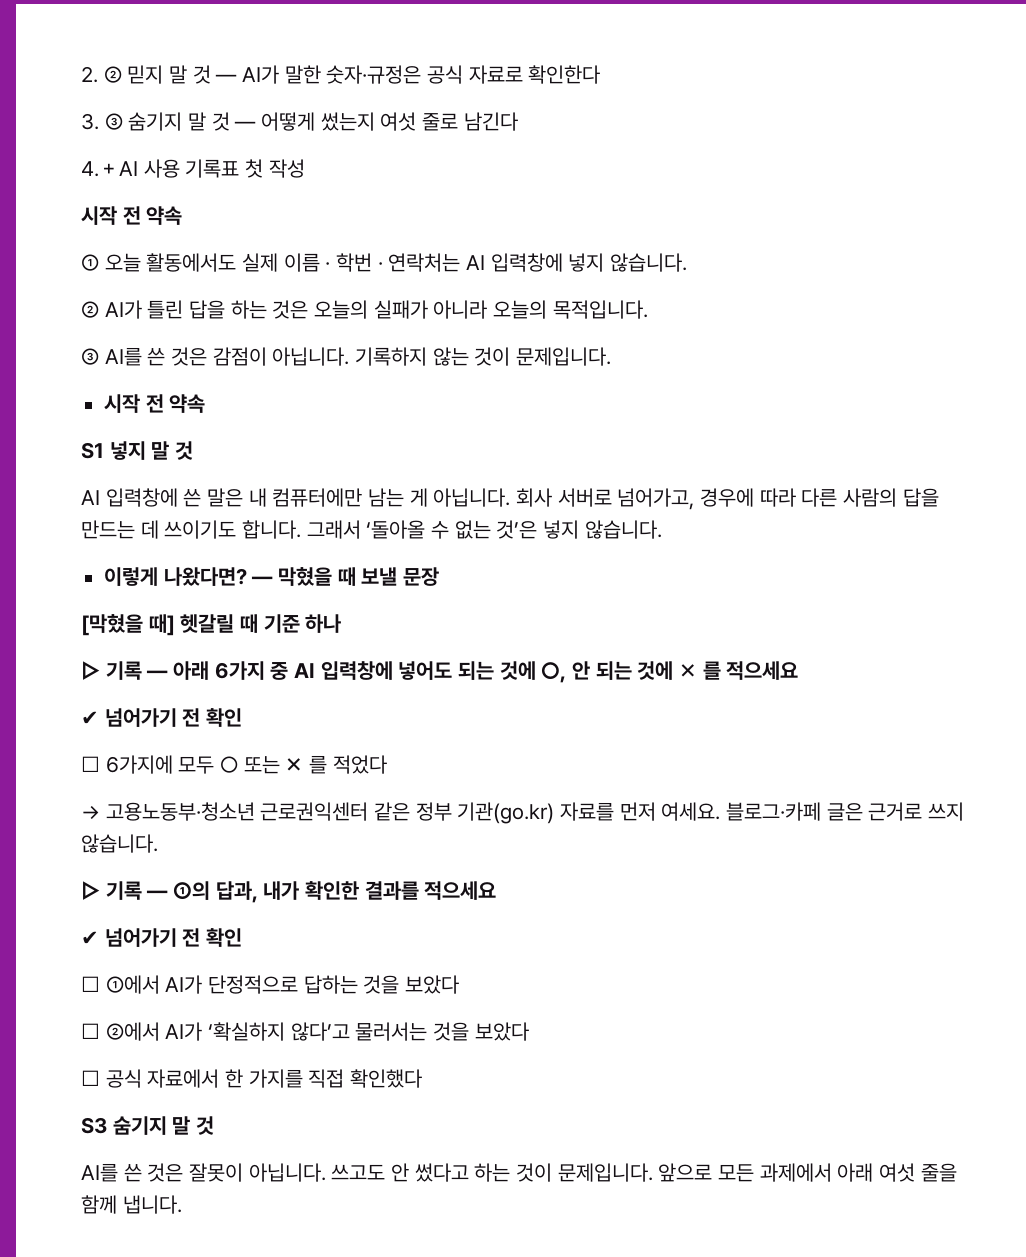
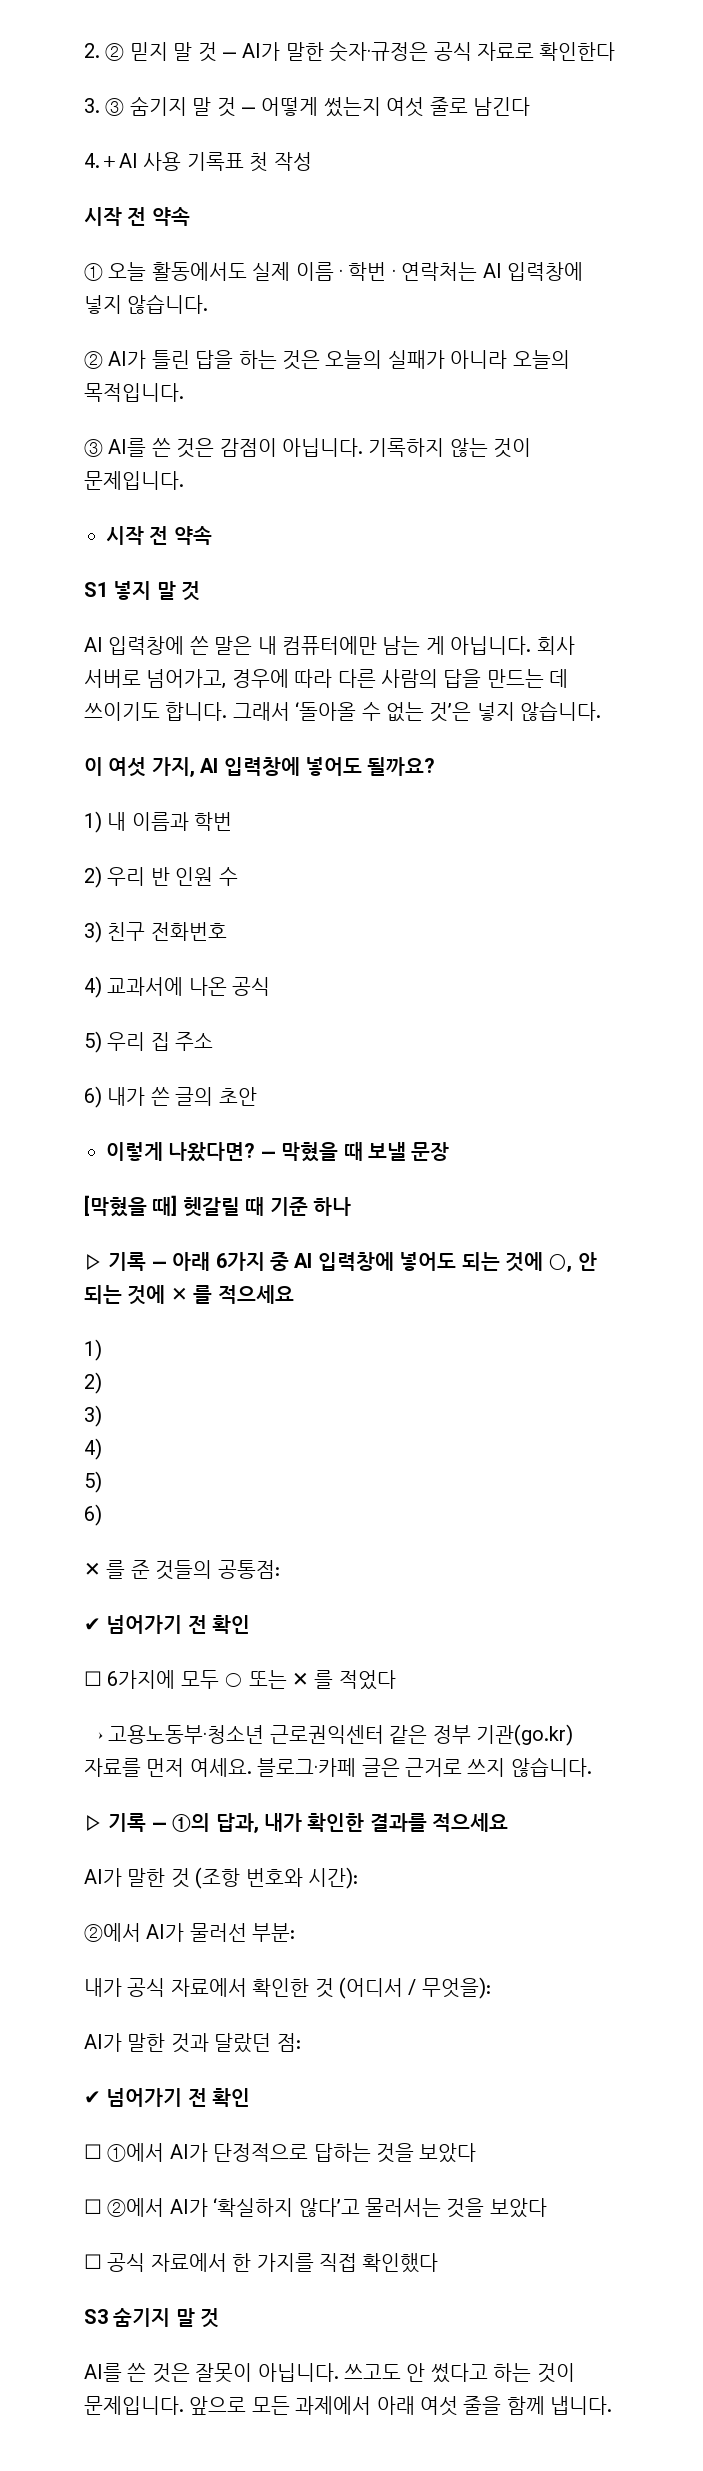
+ 이 여섯 가지, AI 입력창에 넣어도 될까요?
+ 1) 내 이름과 학번
+ 2) 우리 반 인원 수
+ 3) 친구 전화번호
+ 4) 교과서에 나온 공식
+ 5) 우리 집 주소
+ 6) 내가 쓴 글의 초안
  ▷ 기록 — 아래 6가지 중 AI 입력창에 넣어도 되는 것에 ○, 안 되는 것에 ✕ 를 적으세요
+ 1)
+ 2)
+ 3)
+ 4)
+ 5)
+ 6)
+ ✕ 를 준 것들의 공통점:
+ AI가 말한 것 (조항 번호와 시간):
+ ②에서 AI가 물러선 부분:
+ 내가 공식 자료에서 확인한 것 (어디서 / 무엇을):
+ AI가 말한 것과 달랐던 점:

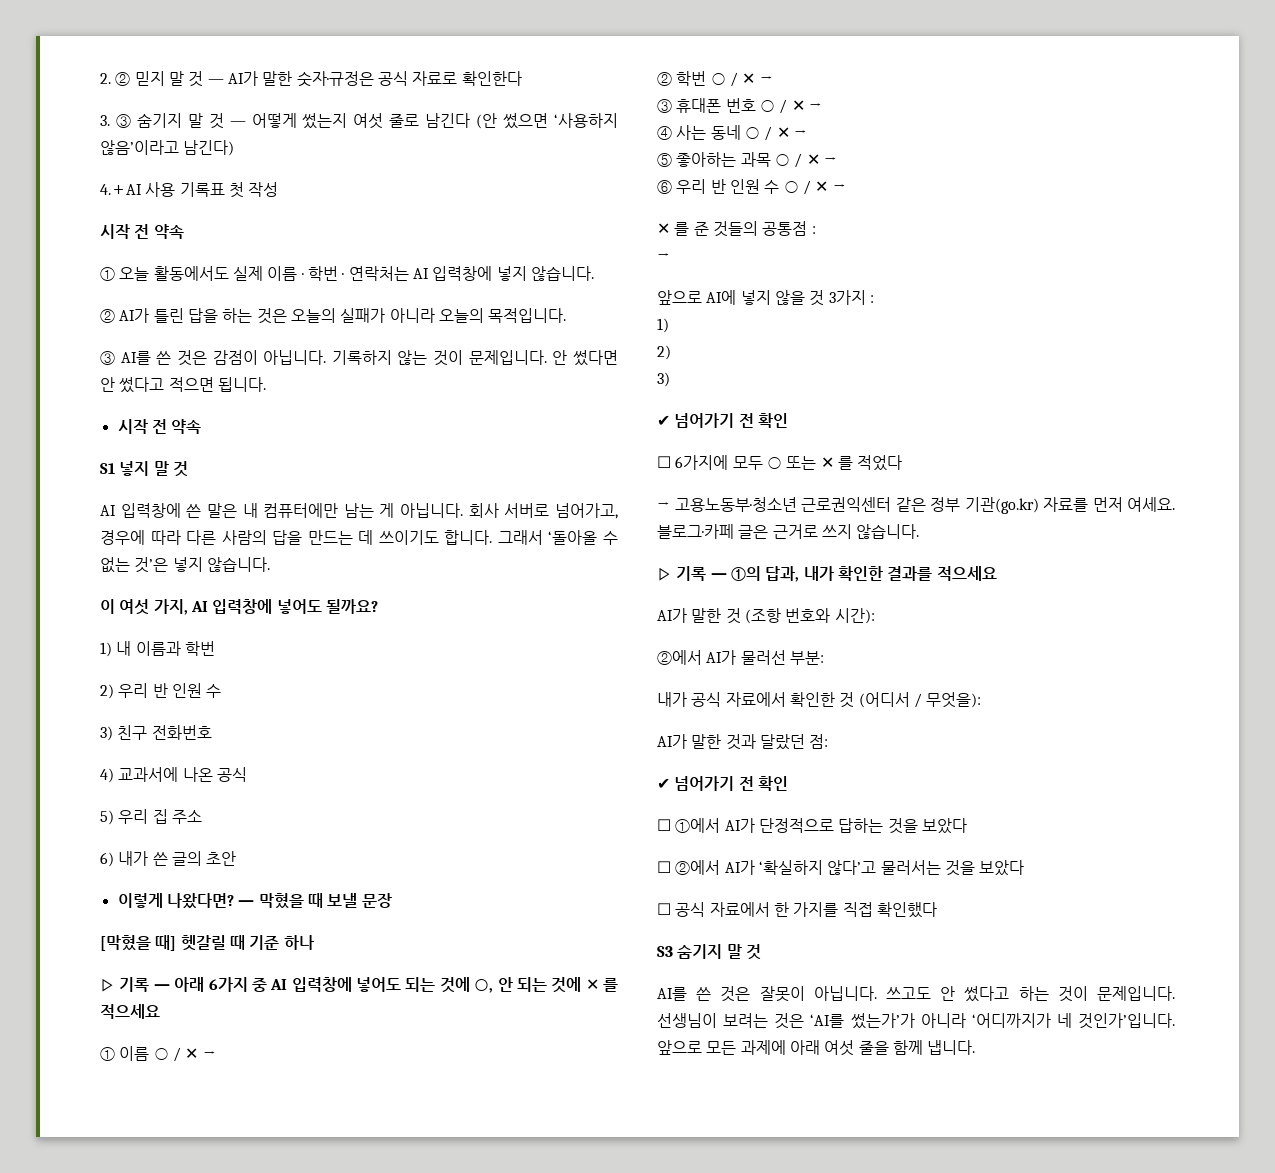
- 3. ③ 숨기지 말 것 — 어떻게 썼는지 여섯 줄로 남긴다
+ 3. ③ 숨기지 말 것 — 어떻게 썼는지 여섯 줄로 남긴다 (안 썼으면 ‘사용하지 않음’이라고 남긴다)
+ 안 썼다면 안 썼다고 적으면 됩니다.
  ▷ 기록 — 아래 6가지 중 AI 입력창에 넣어도 되는 것에 ○, 안 되는 것에 ✕ 를 적으세요
+ ① 이름 ○ / ✕ →
+ ② 학번 ○ / ✕ →
+ ③ 휴대폰 번호 ○ / ✕ →
+ ④ 사는 동네 ○ / ✕ →
+ ⑤ 좋아하는 과목 ○ / ✕ →
+ ⑥ 우리 반 인원 수 ○ / ✕ →
+ ✕ 를 준 것들의 공통점 :
+ →
+ 앞으로 AI에 넣지 않을 것 3가지 :
  1)
  2)
  3)
- 4)
- 5)
- 6)
- ✕ 를 준 것들의 공통점:
+ 선생님이 보려는 것은 ‘AI를 썼는가’가 아니라 ‘어디까지가 네 것인가’입니다.
- 앞으로 모든 과제에서 아래 여섯 줄을 함께 냅니다.
+ 앞으로 모든 과제에 아래 여섯 줄을 함께 냅니다.

